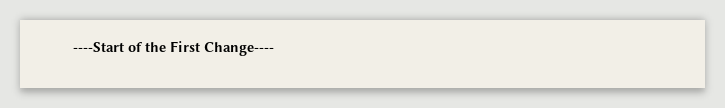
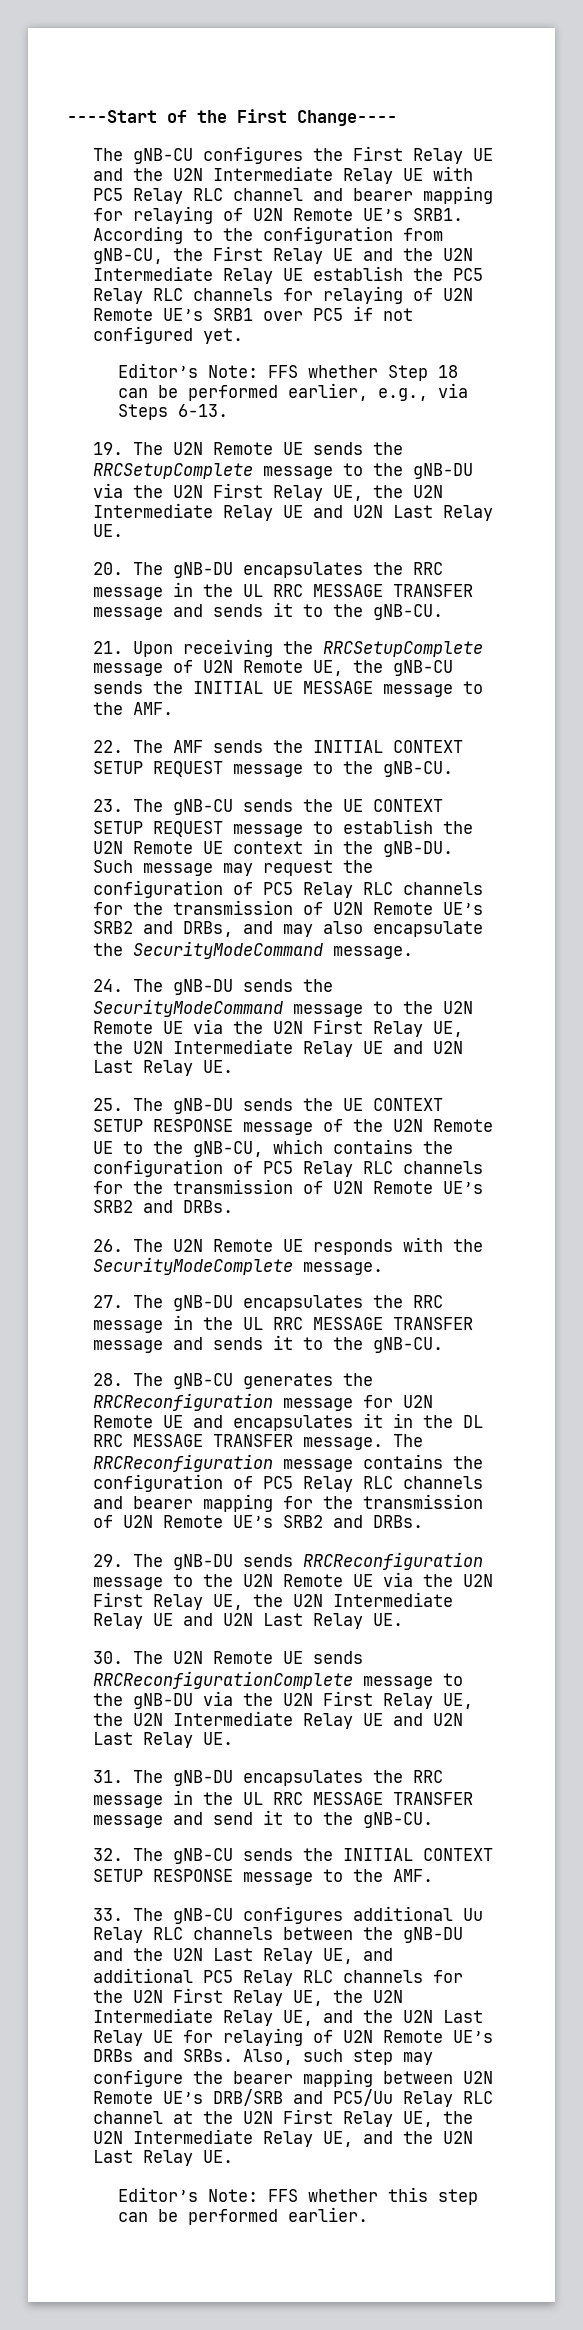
+ The gNB-CU configures the First Relay UE and the U2N Intermediate Relay UE with PC5 Relay RLC channel and bearer mapping for relaying of U2N Remote UE’s SRB1. According to the configuration from gNB-CU, the First Relay UE and the U2N Intermediate Relay UE establish the PC5 Relay RLC channels for relaying of U2N Remote UE’s SRB1 over PC5 if not configured yet.
+ Editor’s Note: FFS whether Step 18 can be performed earlier, e.g., via Steps 6-13.
+ 19. The U2N Remote UE sends the RRCSetupComplete message to the gNB-DU via the U2N First Relay UE, the U2N Intermediate Relay UE and U2N Last Relay UE.
+ 20. The gNB-DU encapsulates the RRC message in the UL RRC MESSAGE TRANSFER message and sends it to the gNB-CU.
+ 21. Upon receiving the RRCSetupComplete message of U2N Remote UE, the gNB-CU sends the INITIAL UE MESSAGE message to the AMF.
+ 22. The AMF sends the INITIAL CONTEXT SETUP REQUEST message to the gNB-CU.
+ 23. The gNB-CU sends the UE CONTEXT SETUP REQUEST message to establish the U2N Remote UE context in the gNB-DU. Such message may request the configuration of PC5 Relay RLC channels for the transmission of U2N Remote UE’s SRB2 and DRBs, and may also encapsulate the SecurityModeCommand message.
+ 24. The gNB-DU sends the SecurityModeCommand message to the U2N Remote UE via the U2N First Relay UE, the U2N Intermediate Relay UE and U2N Last Relay UE.
+ 25. The gNB-DU sends the UE CONTEXT SETUP RESPONSE message of the U2N Remote UE to the gNB-CU, which contains the configuration of PC5 Relay RLC channels for the transmission of U2N Remote UE’s SRB2 and DRBs.
+ 26. The U2N Remote UE responds with the SecurityModeComplete message.
+ 27. The gNB-DU encapsulates the RRC message in the UL RRC MESSAGE TRANSFER message and sends it to the gNB-CU.
+ 28. The gNB-CU generates the RRCReconfiguration message for U2N Remote UE and encapsulates it in the DL RRC MESSAGE TRANSFER message. The RRCReconfiguration message contains the configuration of PC5 Relay RLC channels and bearer mapping for the transmission of U2N Remote UE’s SRB2 and DRBs.
+ 29. The gNB-DU sends RRCReconfiguration message to the U2N Remote UE via the U2N First Relay UE, the U2N Intermediate Relay UE and U2N Last Relay UE.
+ 30. The U2N Remote UE sends RRCReconfigurationComplete message to the gNB-DU via the U2N First Relay UE, the U2N Intermediate Relay UE and U2N Last Relay UE.
+ 31. The gNB-DU encapsulates the RRC message in the UL RRC MESSAGE TRANSFER message and send it to the gNB-CU.
+ 32. The gNB-CU sends the INITIAL CONTEXT SETUP RESPONSE message to the AMF.
+ 33. The gNB-CU configures additional Uu Relay RLC channels between the gNB-DU and the U2N Last Relay UE, and additional PC5 Relay RLC channels for the U2N First Relay UE, the U2N Intermediate Relay UE, and the U2N Last Relay UE for relaying of U2N Remote UE’s DRBs and SRBs. Also, such step may configure the bearer mapping between U2N Remote UE’s DRB/SRB and PC5/Uu Relay RLC channel at the U2N First Relay UE, the U2N Intermediate Relay UE, and the U2N Last Relay UE.
+ Editor’s Note: FFS whether this step can be performed earlier.

